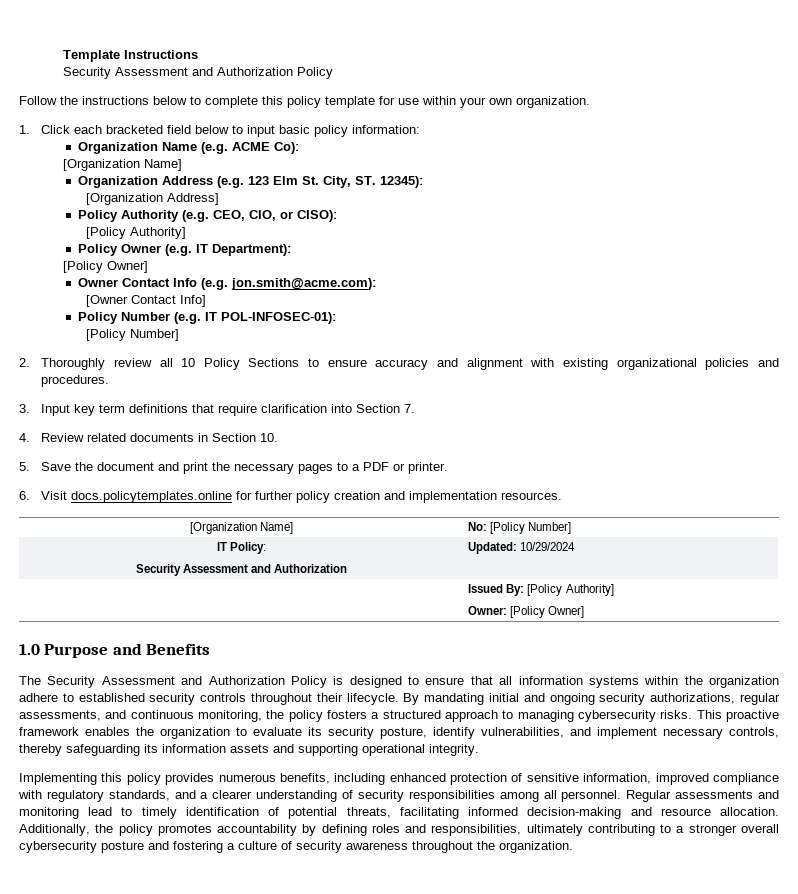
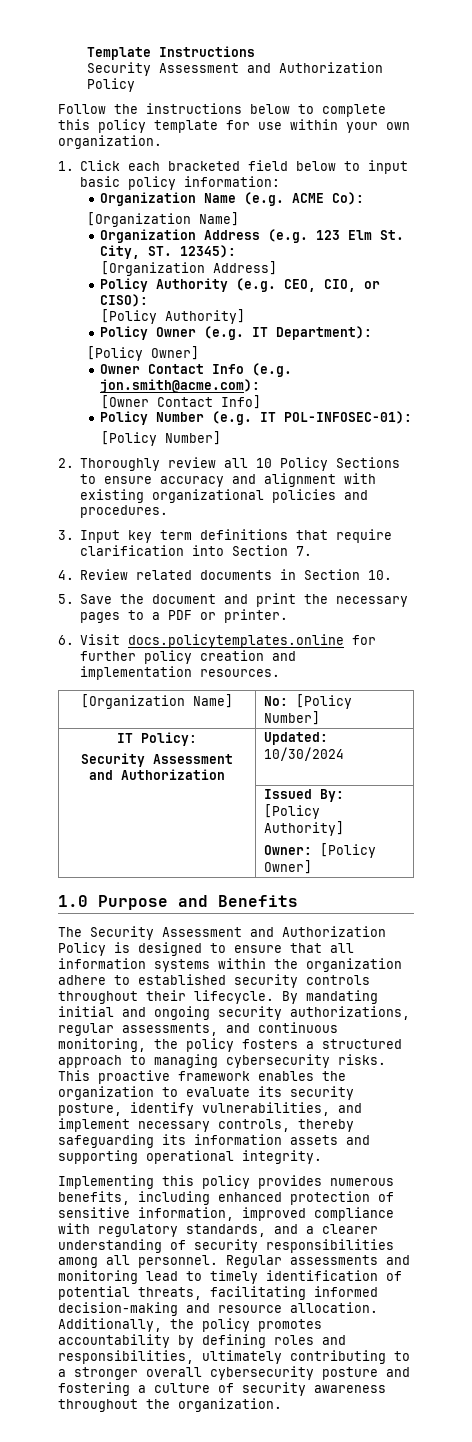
  IT Policy:
- Security Assessment and Authorization | Updated: 10/29/2024
+ Security Assessment and Authorization | Updated: 10/30/2024

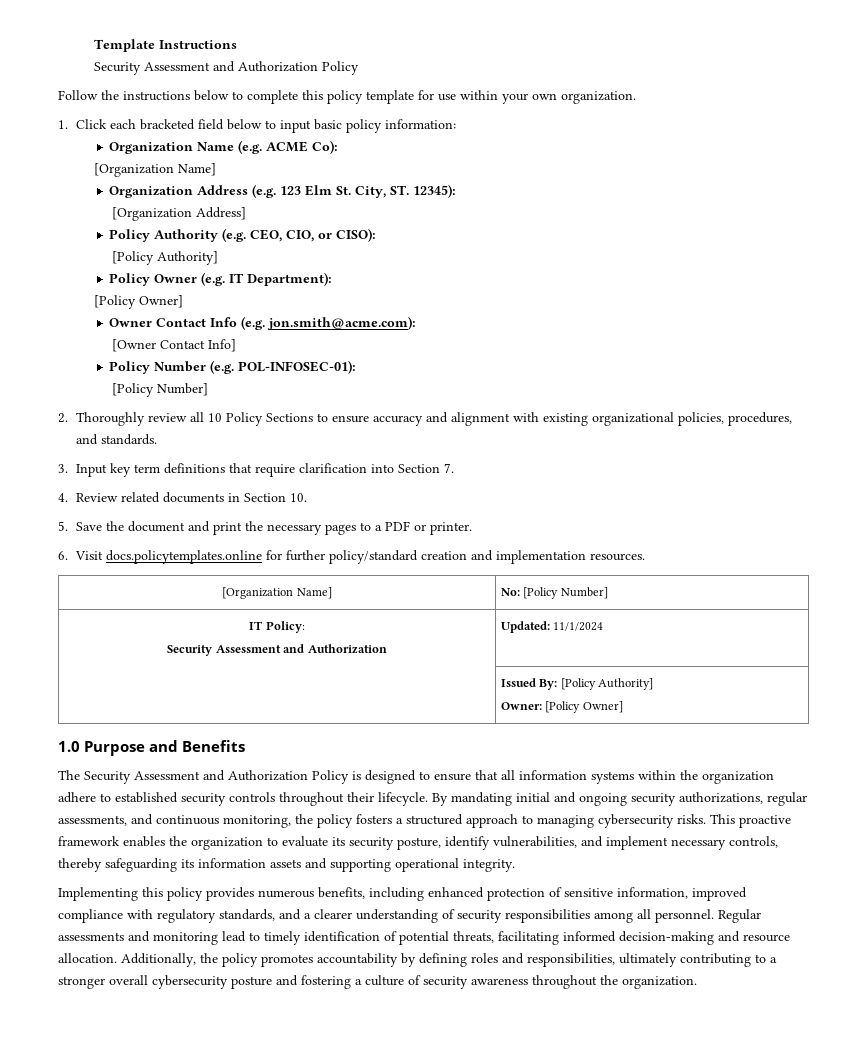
- Policy Number (e.g. IT POL-INFOSEC-01):
+ Policy Number (e.g. POL-INFOSEC-01):
- 2. Thoroughly review all 10 Policy Sections to ensure accuracy and alignment with existing organizational policies and procedures.
+ 2. Thoroughly review all 10 Policy Sections to ensure accuracy and alignment with existing organizational policies, procedures, and standards.
- 6. Visit docs.policytemplates.online for further policy creation and implementation resources.
+ 6. Visit docs.policytemplates.online for further policy/standard creation and implementation resources.
  IT Policy:
- Security Assessment and Authorization | Updated: 10/30/2024
+ Security Assessment and Authorization | Updated: 11/1/2024

